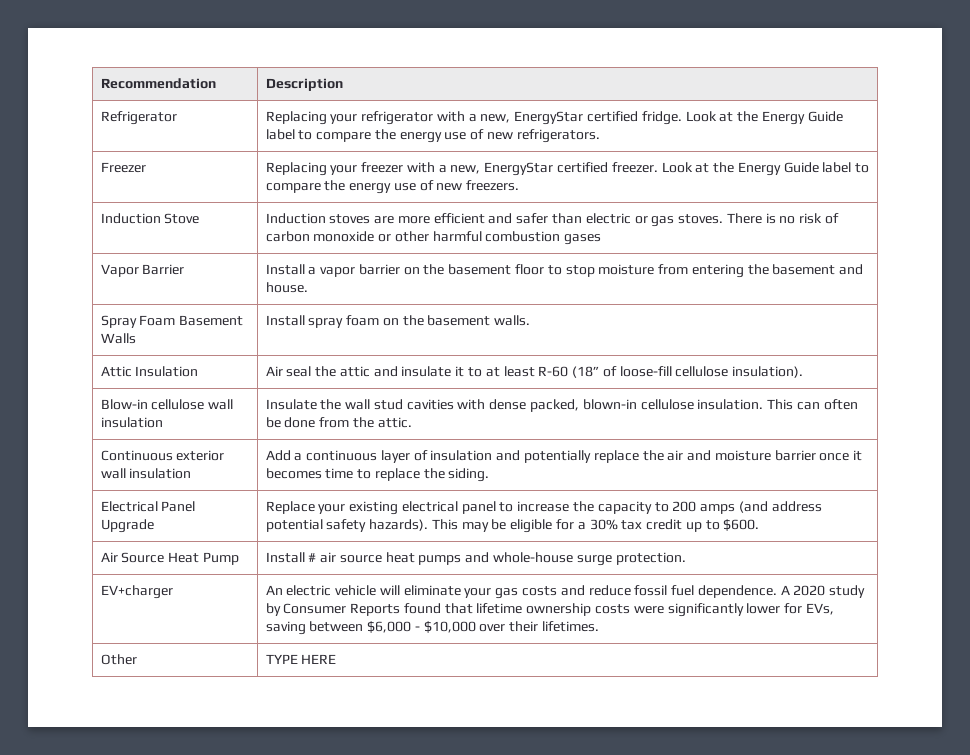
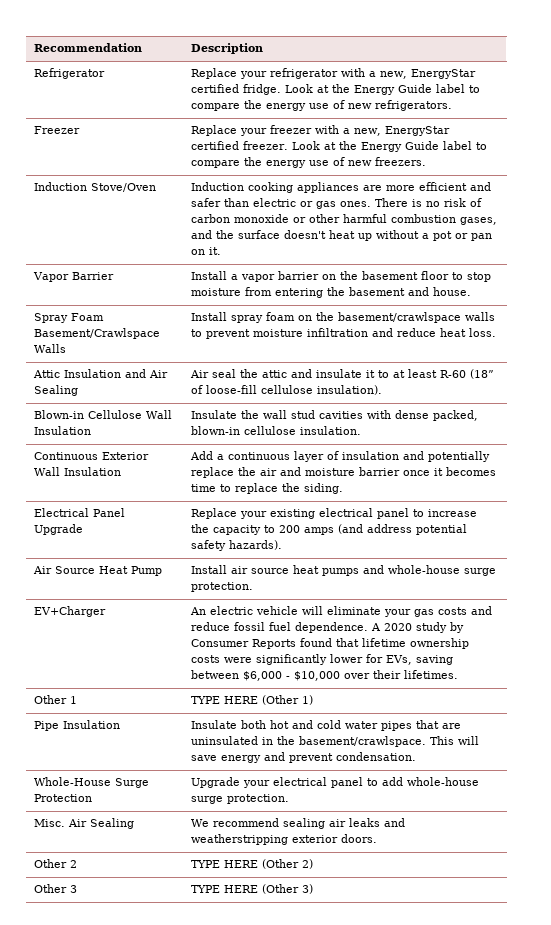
- Refrigerator | Replacing your refrigerator with a new, EnergyStar certified fridge. Look at the Energy Guide label to compare the energy use of new refrigerators.
+ Refrigerator | Replace your refrigerator with a new, EnergyStar certified fridge. Look at the Energy Guide label to compare the energy use of new refrigerators.
- Freezer | Replacing your freezer with a new, EnergyStar certified freezer. Look at the Energy Guide label to compare the energy use of new freezers.
+ Freezer | Replace your freezer with a new, EnergyStar certified freezer. Look at the Energy Guide label to compare the energy use of new freezers.
- Induction Stove | Induction stoves are more efficient and safer than electric or gas stoves. There is no risk of carbon monoxide or other harmful combustion gases
+ Induction Stove/Oven | Induction cooking appliances are more efficient and safer than electric or gas ones. There is no risk of carbon monoxide or other harmful combustion gases, and the surface doesn't heat up without a pot or pan on it.
- Spray Foam Basement Walls | Install spray foam on the basement walls.
+ Spray Foam Basement/Crawlspace Walls | Install spray foam on the basement/crawlspace walls to prevent moisture infiltration and reduce heat loss.
- Attic Insulation | Air seal the attic and insulate it to at least R-60 (18” of loose-fill cellulose insulation).
+ Attic Insulation and Air Sealing | Air seal the attic and insulate it to at least R-60 (18” of loose-fill cellulose insulation).
- Blow-in cellulose wall insulation | Insulate the wall stud cavities with dense packed, blown-in cellulose insulation. This can often be done from the attic.
- Continuous exterior wall insulation | Add a continuous layer of insulation and potentially replace the air and moisture barrier once it becomes time to replace the siding.
+ Blown-in Cellulose Wall Insulation | Insulate the wall stud cavities with dense packed, blown-in cellulose insulation.
+ Continuous Exterior Wall Insulation | Add a continuous layer of insulation and potentially replace the air and moisture barrier once it becomes time to replace the siding.
- Electrical Panel Upgrade | Replace your existing electrical panel to increase the capacity to 200 amps (and address potential safety hazards). This may be eligible for a 30% tax credit up to $600.
+ Electrical Panel Upgrade | Replace your existing electrical panel to increase the capacity to 200 amps (and address potential safety hazards).
- Air Source Heat Pump | Install # air source heat pumps and whole-house surge protection.
+ Air Source Heat Pump | Install air source heat pumps and whole-house surge protection.
- EV+charger | An electric vehicle will eliminate your gas costs and reduce fossil fuel dependence. A 2020 study by Consumer Reports found that lifetime ownership costs were significantly lower for EVs, saving between $6,000 - $10,000 over their lifetimes.
+ EV+Charger | An electric vehicle will eliminate your gas costs and reduce fossil fuel dependence. A 2020 study by Consumer Reports found that lifetime ownership costs were significantly lower for EVs, saving between $6,000 - $10,000 over their lifetimes.
- Other | TYPE HERE
+ Other 1 | TYPE HERE (Other 1)
+ Pipe Insulation | Insulate both hot and cold water pipes that are uninsulated in the basement/crawlspace. This will save energy and prevent condensation.
+ Whole-House Surge Protection | Upgrade your electrical panel to add whole-house surge protection.
+ Misc. Air Sealing | We recommend sealing air leaks and weatherstripping exterior doors.
+ Other 2 | TYPE HERE (Other 2)
+ Other 3 | TYPE HERE (Other 3)

